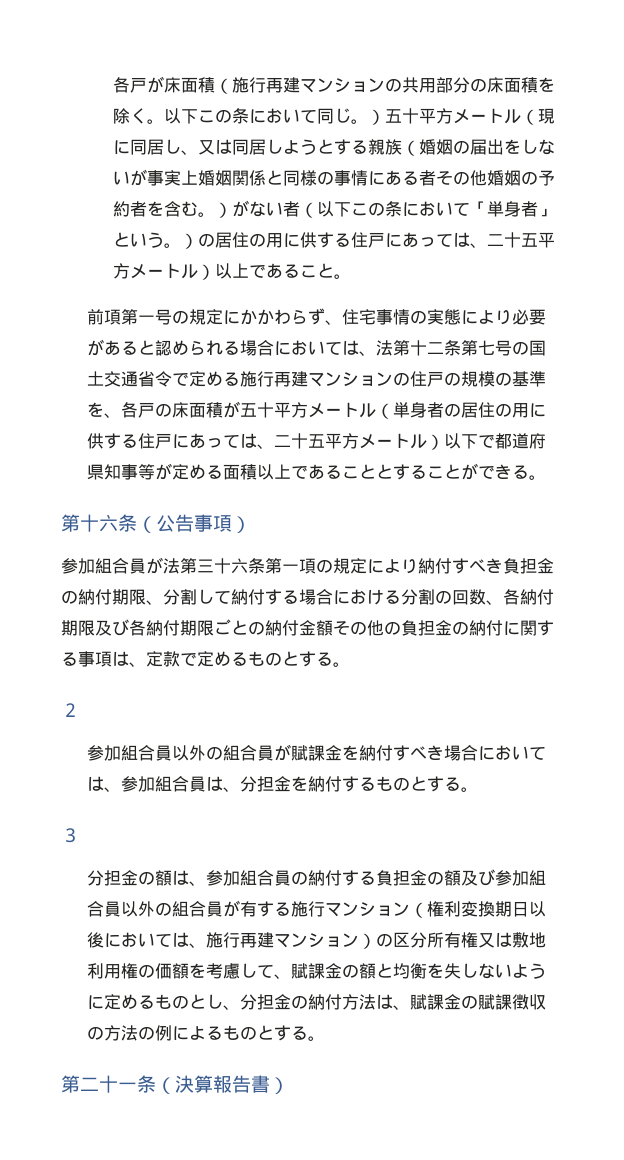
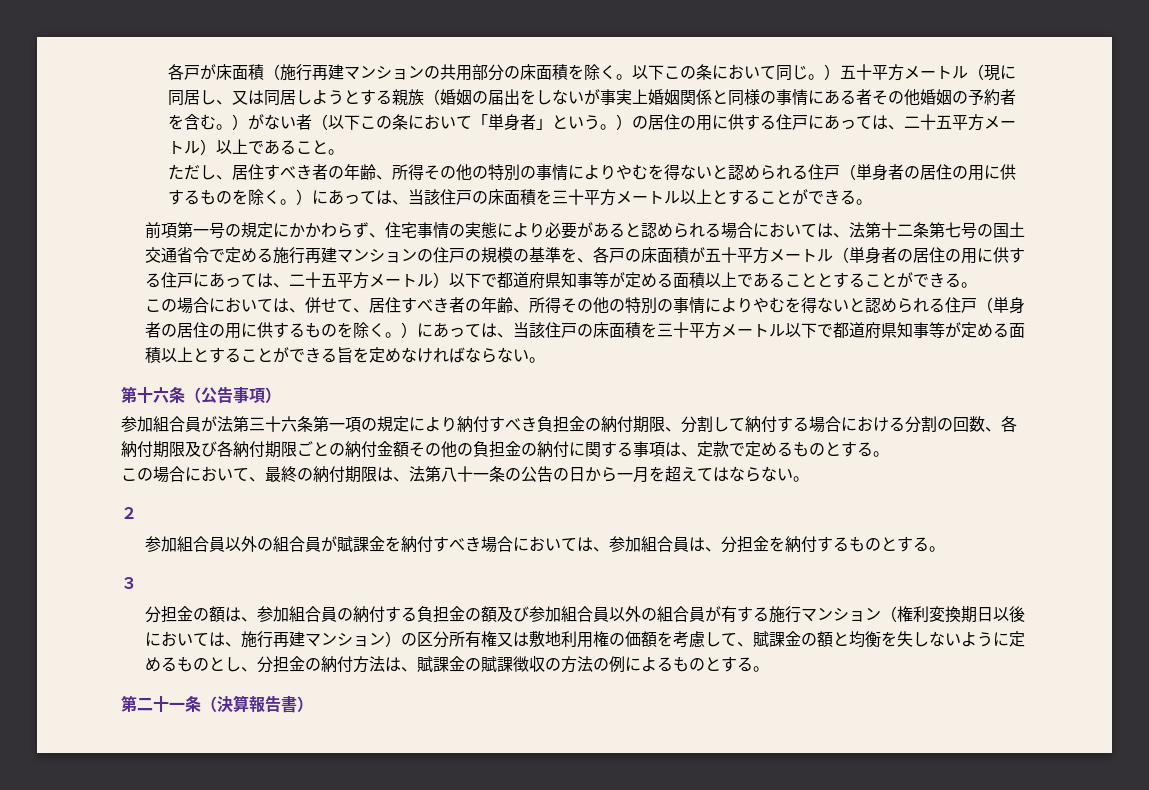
+ ただし、居住すべき者の年齢、所得その他の特別の事情によりやむを得ないと認められる住戸（単身者の居住の用に供するものを除く。）にあっては、当該住戸の床面積を三十平方メートル以上とすることができる。
+ この場合においては、併せて、居住すべき者の年齢、所得その他の特別の事情によりやむを得ないと認められる住戸（単身者の居住の用に供するものを除く。）にあっては、当該住戸の床面積を三十平方メートル以下で都道府県知事等が定める面積以上とすることができる旨を定めなければならない。
+ この場合において、最終の納付期限は、法第八十一条の公告の日から一月を超えてはならない。

